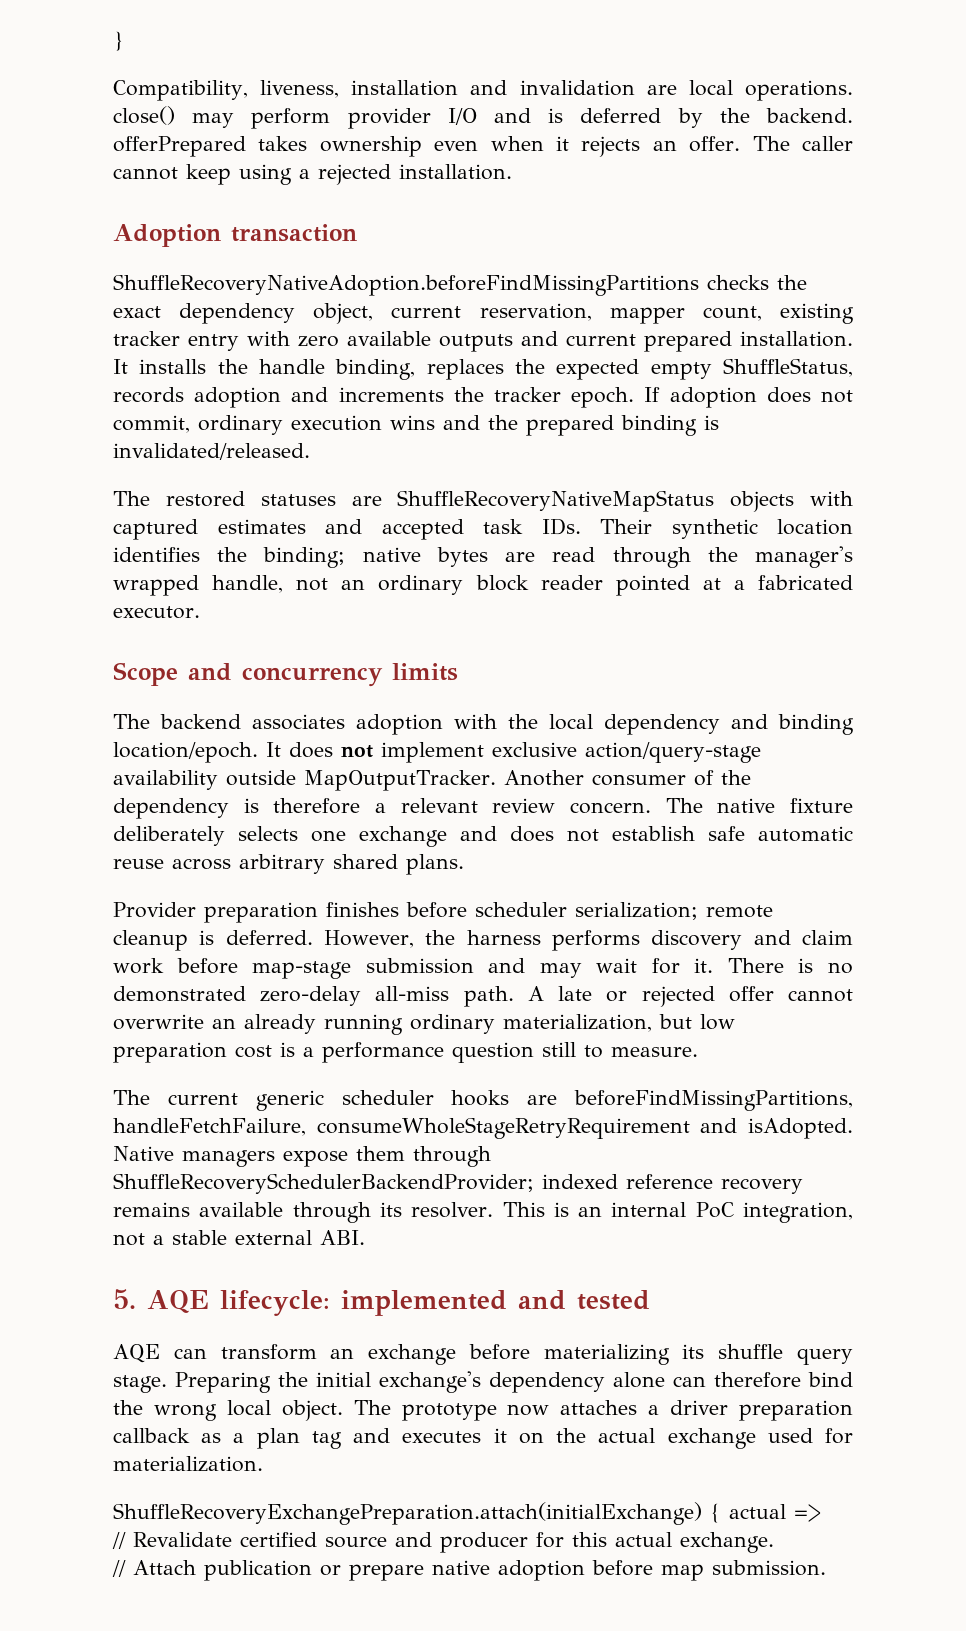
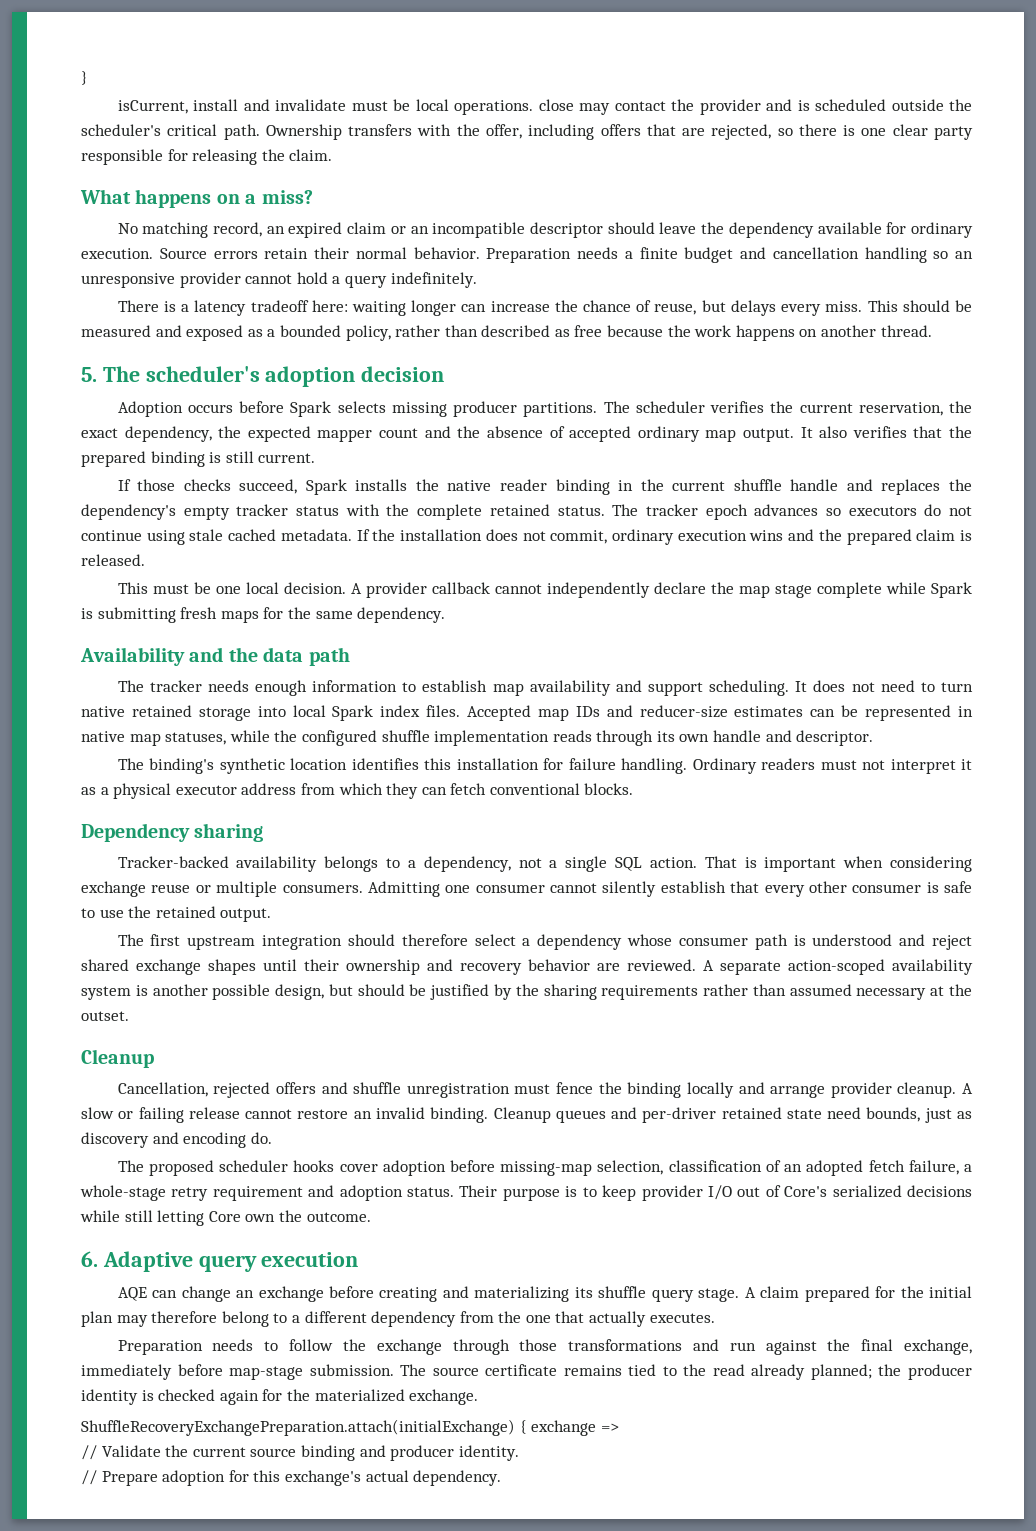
- Compatibility, liveness, installation and invalidation are local operations. close() may perform provider I/O and is deferred by the backend. offerPrepared takes ownership even when it rejects an offer. The caller cannot keep using a rejected installation.
- Adoption transaction
- ShuffleRecoveryNativeAdoption.beforeFindMissingPartitions checks the exact dependency object, current reservation, mapper count, existing tracker entry with zero available outputs and current prepared installation. It installs the handle binding, replaces the expected empty ShuffleStatus, records adoption and increments the tracker epoch. If adoption does not commit, ordinary execution wins and the prepared binding is invalidated/released.
- The restored statuses are ShuffleRecoveryNativeMapStatus objects with captured estimates and accepted task IDs. Their synthetic location identifies the binding; native bytes are read through the manager's wrapped handle, not an ordinary block reader pointed at a fabricated executor.
- Scope and concurrency limits
- The backend associates adoption with the local dependency and binding location/epoch. It does not implement exclusive action/query-stage availability outside MapOutputTracker. Another consumer of the dependency is therefore a relevant review concern. The native fixture deliberately selects one exchange and does not establish safe automatic reuse across arbitrary shared plans.
- Provider preparation finishes before scheduler serialization; remote cleanup is deferred. However, the harness performs discovery and claim work before map-stage submission and may wait for it. There is no demonstrated zero-delay all-miss path. A late or rejected offer cannot overwrite an already running ordinary materialization, but low preparation cost is a performance question still to measure.
- The current generic scheduler hooks are beforeFindMissingPartitions, handleFetchFailure, consumeWholeStageRetryRequirement and isAdopted. Native managers expose them through ShuffleRecoverySchedulerBackendProvider; indexed reference recovery remains available through its resolver. This is an internal PoC integration, not a stable external ABI.
- 5. AQE lifecycle: implemented and tested
+ isCurrent, install and invalidate must be local operations. close may contact the provider and is scheduled outside the scheduler's critical path. Ownership transfers with the offer, including offers that are rejected, so there is one clear party responsible for releasing the claim.
+ What happens on a miss?
+ No matching record, an expired claim or an incompatible descriptor should leave the dependency available for ordinary execution. Source errors retain their normal behavior. Preparation needs a finite budget and cancellation handling so an unresponsive provider cannot hold a query indefinitely.
+ There is a latency tradeoff here: waiting longer can increase the chance of reuse, but delays every miss. This should be measured and exposed as a bounded policy, rather than described as free because the work happens on another thread.
+ 5. The scheduler's adoption decision
+ Adoption occurs before Spark selects missing producer partitions. The scheduler verifies the current reservation, the exact dependency, the expected mapper count and the absence of accepted ordinary map output. It also verifies that the prepared binding is still current.
+ If those checks succeed, Spark installs the native reader binding in the current shuffle handle and replaces the dependency's empty tracker status with the complete retained status. The tracker epoch advances so executors do not continue using stale cached metadata. If the installation does not commit, ordinary execution wins and the prepared claim is released.
+ This must be one local decision. A provider callback cannot independently declare the map stage complete while Spark is submitting fresh maps for the same dependency.
+ Availability and the data path
+ The tracker needs enough information to establish map availability and support scheduling. It does not need to turn native retained storage into local Spark index files. Accepted map IDs and reducer-size estimates can be represented in native map statuses, while the configured shuffle implementation reads through its own handle and descriptor.
+ The binding's synthetic location identifies this installation for failure handling. Ordinary readers must not interpret it as a physical executor address from which they can fetch conventional blocks.
+ Dependency sharing
+ Tracker-backed availability belongs to a dependency, not a single SQL action. That is important when considering exchange reuse or multiple consumers. Admitting one consumer cannot silently establish that every other consumer is safe to use the retained output.
+ The first upstream integration should therefore select a dependency whose consumer path is understood and reject shared exchange shapes until their ownership and recovery behavior are reviewed. A separate action-scoped availability system is another possible design, but should be justified by the sharing requirements rather than assumed necessary at the outset.
+ Cleanup
+ Cancellation, rejected offers and shuffle unregistration must fence the binding locally and arrange provider cleanup. A slow or failing release cannot restore an invalid binding. Cleanup queues and per-driver retained state need bounds, just as discovery and encoding do.
+ The proposed scheduler hooks cover adoption before missing-map selection, classification of an adopted fetch failure, a whole-stage retry requirement and adoption status. Their purpose is to keep provider I/O out of Core's serialized decisions while still letting Core own the outcome.
+ 6. Adaptive query execution
- AQE can transform an exchange before materializing its shuffle query stage.
+ AQE can change an exchange before creating and materializing its shuffle query stage.
- Preparing the initial exchange's dependency alone can therefore bind the wrong local object. The prototype now attaches a driver preparation callback as a plan tag and executes it on the actual exchange used for materialization.
+ A claim prepared for the initial plan may therefore belong to a different dependency from the one that actually executes.
+ Preparation needs to follow the exchange through those transformations and run against the final exchange, immediately before map-stage submission. The source certificate remains tied to the read already planned; the producer identity is checked again for the materialized exchange.
- ShuffleRecoveryExchangePreparation.attach(initialExchange) { actual =>
+ ShuffleRecoveryExchangePreparation.attach(initialExchange) { exchange =>
- // Revalidate certified source and producer for this actual exchange.
- // Attach publication or prepare native adoption before map submission.
+ // Validate the current source binding and producer identity.
+ // Prepare adoption for this exchange's actual dependency.

